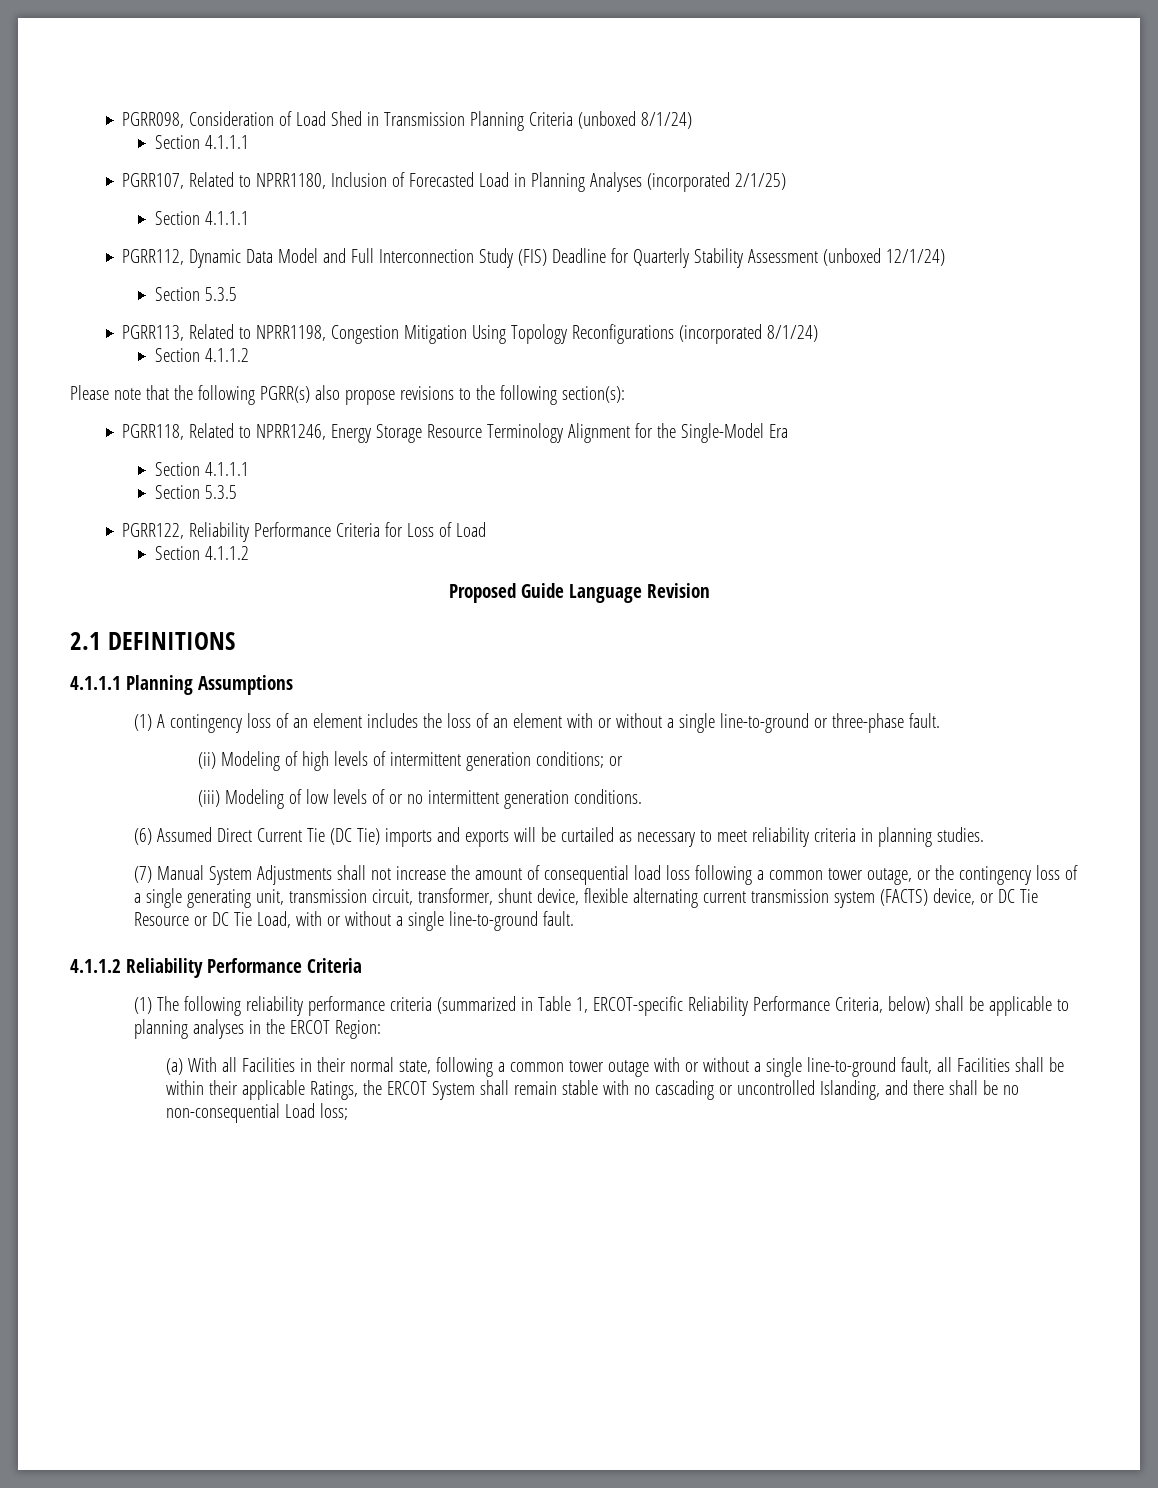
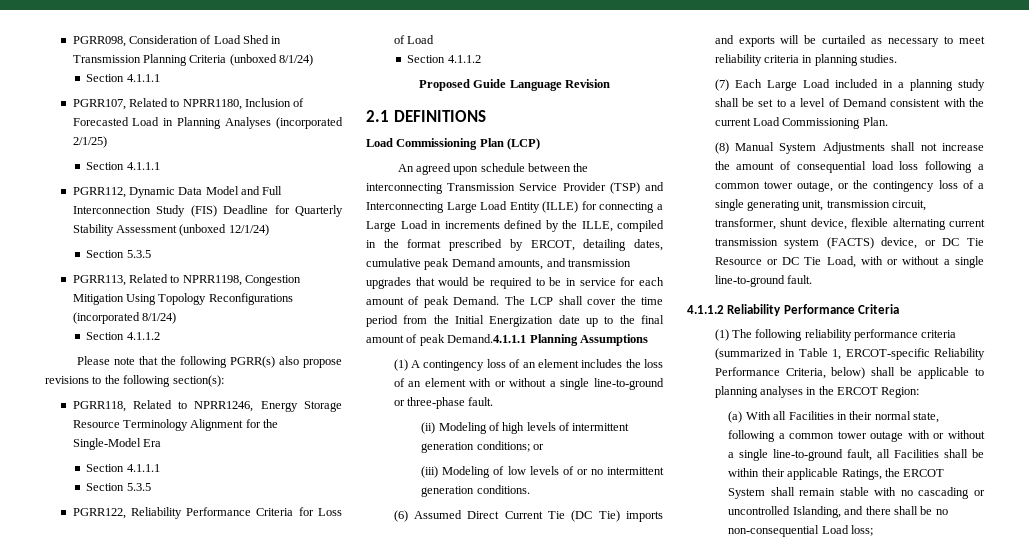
- 4.1.1.1 Planning Assumptions
+ Load Commissioning Plan (LCP)
+ An agreed upon schedule between the interconnecting Transmission Service Provider (TSP) and Interconnecting Large Load Entity (ILLE) for connecting a Large Load in increments defined by the ILLE, compiled in the format prescribed by ERCOT, detailing dates, cumulative peak Demand amounts, and transmission upgrades that would be required to be in service for each amount of peak Demand. The LCP shall cover the time period from the Initial Energization date up to the final amount of peak Demand.4.1.1.1 Planning Assumptions
- (7) Manual System Adjustments shall not increase the amount of consequential load loss following a common tower outage, or the contingency loss of a single generating unit, transmission circuit, transformer, shunt device, flexible alternating current transmission system (FACTS) device, or DC Tie Resource or DC Tie Load, with or without a single line-to-ground fault.
+ (7) Each Large Load included in a planning study shall be set to a level of Demand consistent with the current Load Commissioning Plan.
+ (8) Manual System Adjustments shall not increase the amount of consequential load loss following a common tower outage, or the contingency loss of a single generating unit, transmission circuit, transformer, shunt device, flexible alternating current transmission system (FACTS) device, or DC Tie Resource or DC Tie Load, with or without a single line-to-ground fault.

